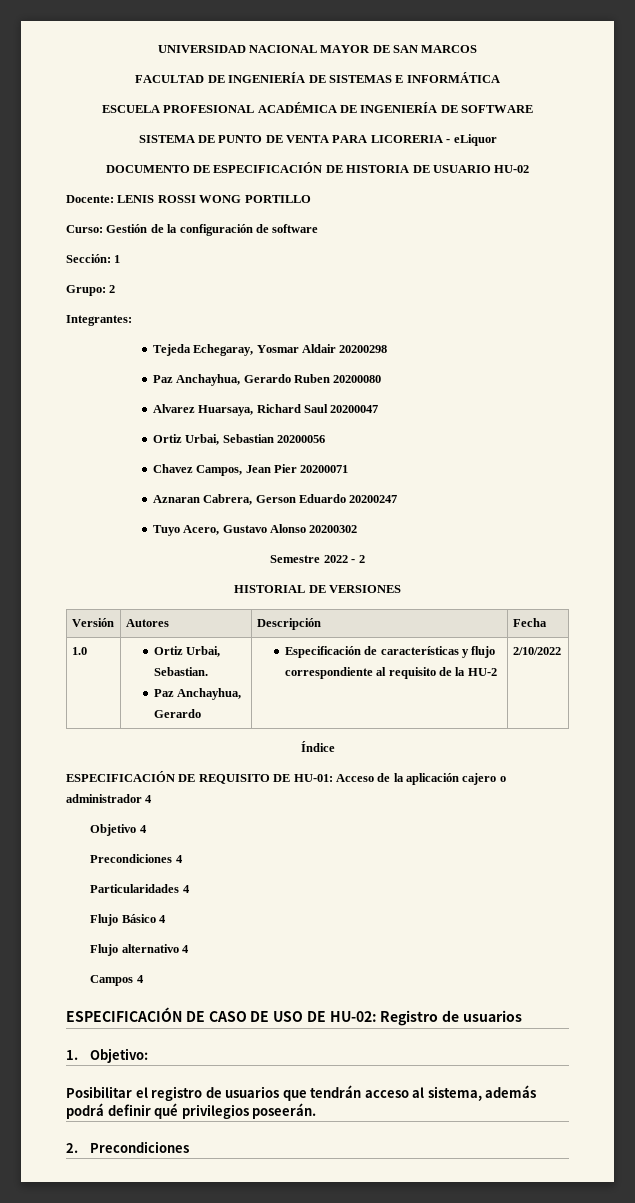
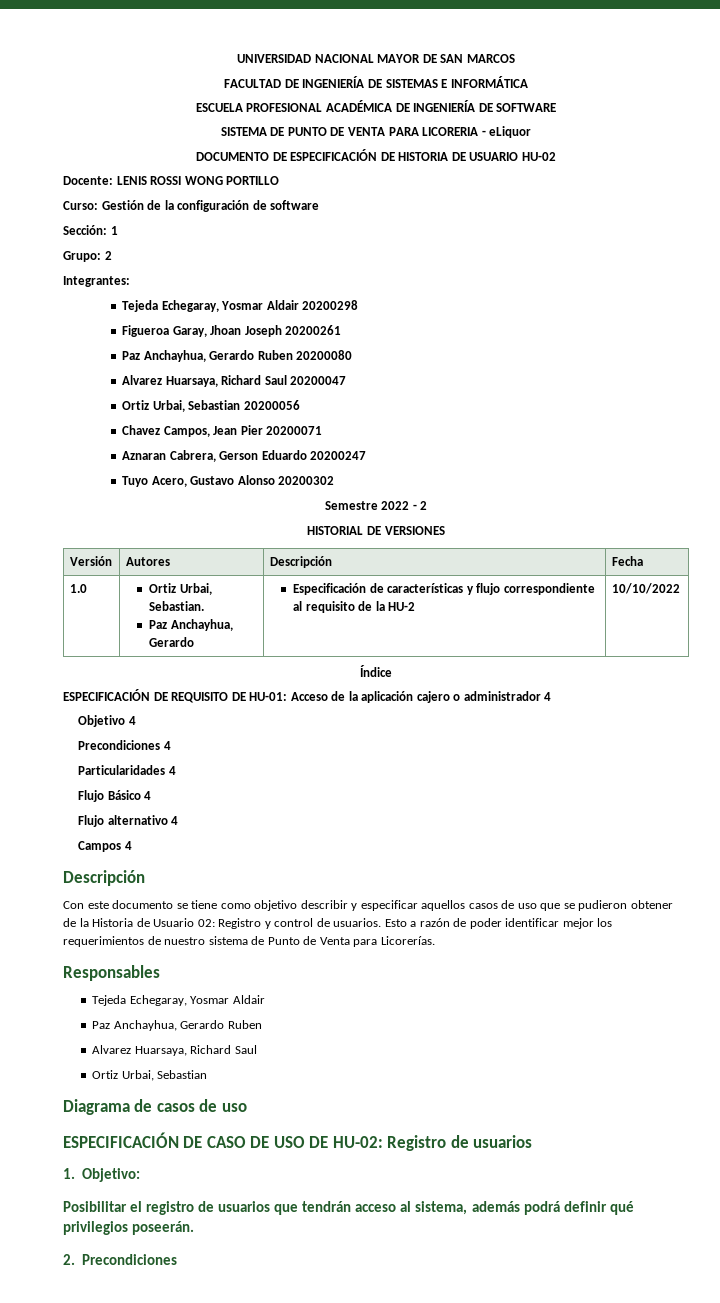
+ Figueroa Garay, Jhoan Joseph 20200261
  1.0 | Ortiz Urbai, Sebastian.
- Paz Anchayhua, Gerardo | Especificación de características y flujo correspondiente al requisito de la HU-2 | 2/10/2022
+ Paz Anchayhua, Gerardo | Especificación de características y flujo correspondiente al requisito de la HU-2 | 10/10/2022
  Campos 4
+ Descripción
+ Con este documento se tiene como objetivo describir y especificar aquellos casos de uso que se pudieron obtener de la Historia de Usuario 02: Registro y control de usuarios. Esto a razón de poder identificar mejor los requerimientos de nuestro sistema de Punto de Venta para Licorerías.
+ Responsables
+ Tejeda Echegaray, Yosmar Aldair
+ Paz Anchayhua, Gerardo Ruben
+ Alvarez Huarsaya, Richard Saul
+ Ortiz Urbai, Sebastian
+ Diagrama de casos de uso

